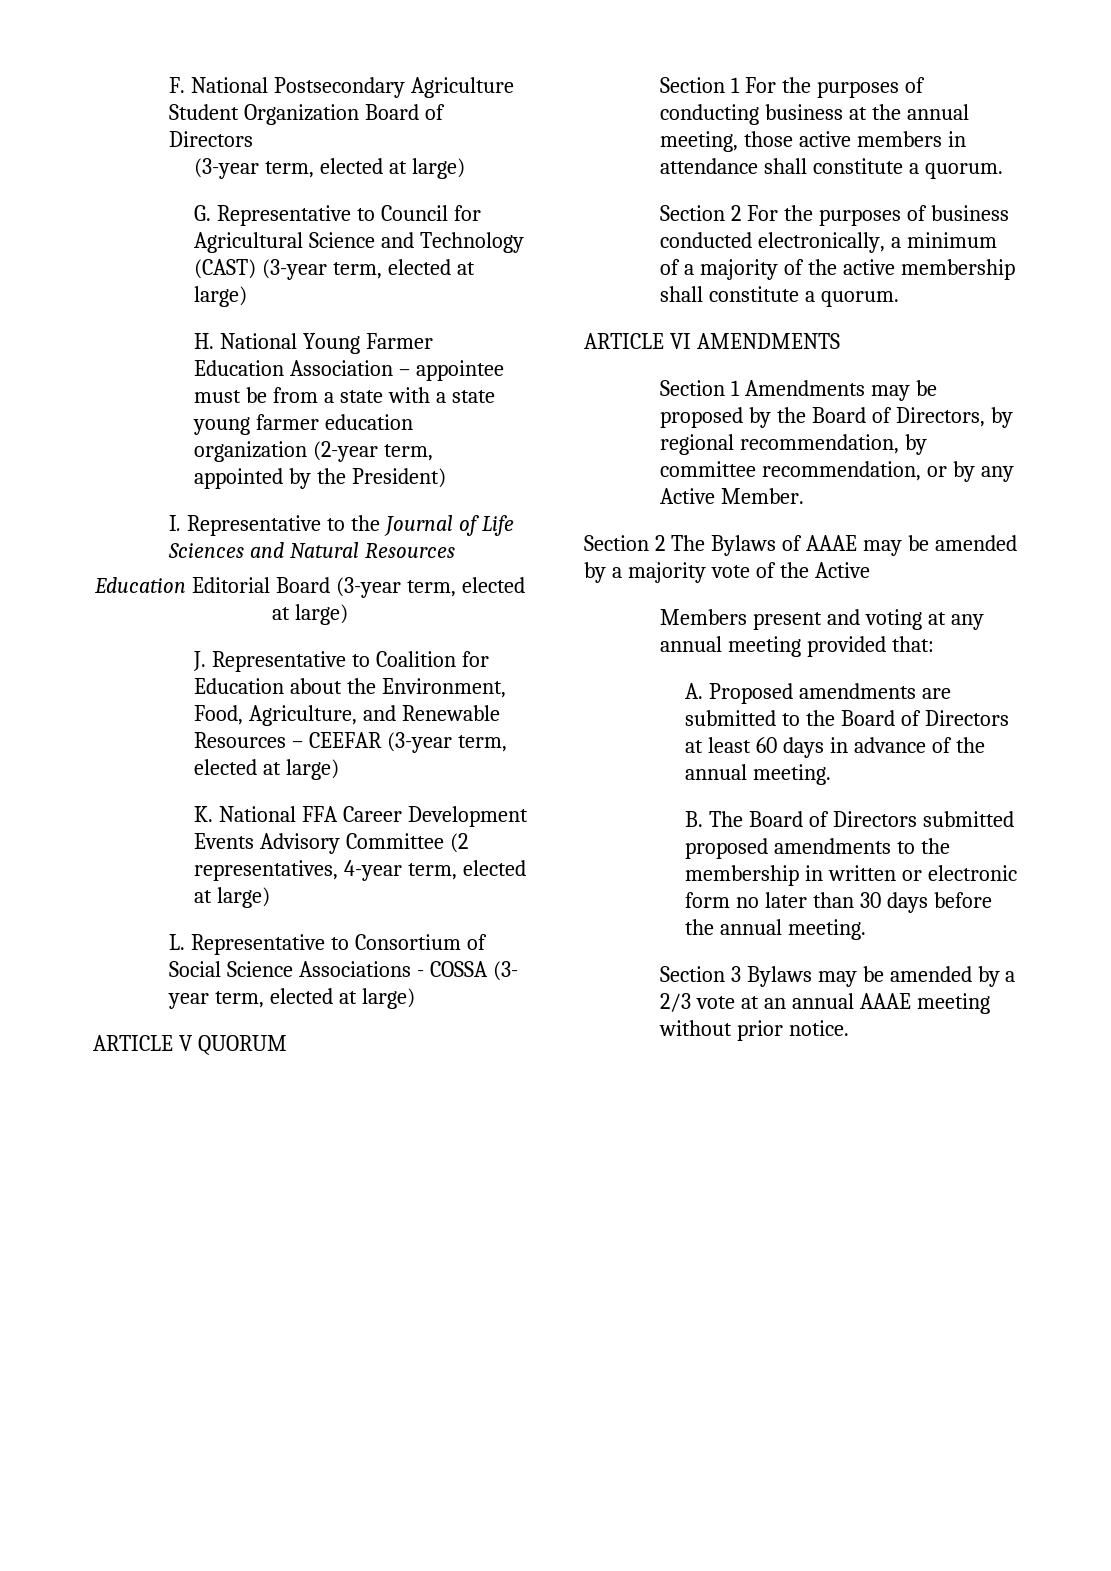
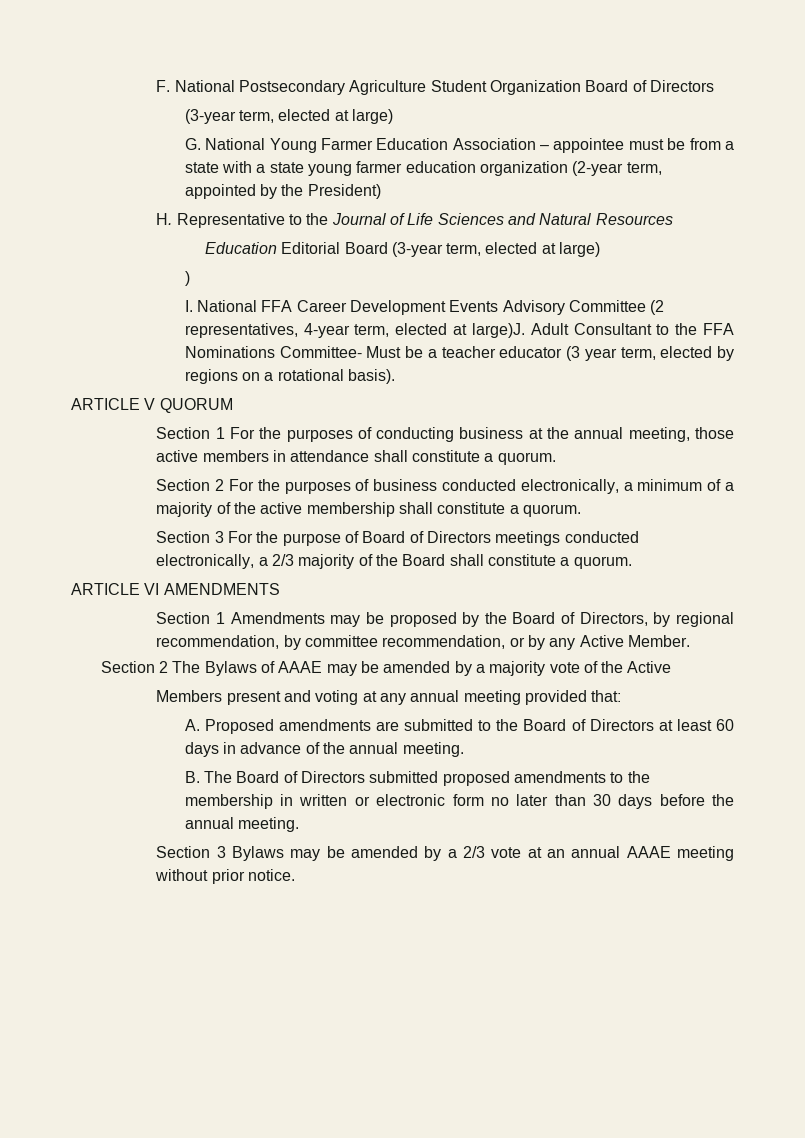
- G. Representative to Council for Agricultural Science and Technology (CAST) (3-year term, elected at large)
- H. National Young Farmer Education Association – appointee must be from a state with a state young farmer education organization (2-year term, appointed by the President)
+ G. National Young Farmer Education Association – appointee must be from a state with a state young farmer education organization (2-year term, appointed by the President)
- I. Representative to the Journal of Life Sciences and Natural Resources
+ H. Representative to the Journal of Life Sciences and Natural Resources
- J. Representative to Coalition for Education about the Environment, Food, Agriculture, and Renewable Resources – CEEFAR (3-year term, elected at large)
- K. National FFA Career Development Events Advisory Committee (2 representatives, 4-year term, elected at large)
- L. Representative to Consortium of Social Science Associations - COSSA (3- year term, elected at large)
+ )
+ I. National FFA Career Development Events Advisory Committee (2 representatives, 4-year term, elected at large)J. Adult Consultant to the FFA Nominations Committee- Must be a teacher educator (3 year term, elected by regions on a rotational basis).
+ Section 3 For the purpose of Board of Directors meetings conducted electronically, a 2/3 majority of the Board shall constitute a quorum.

